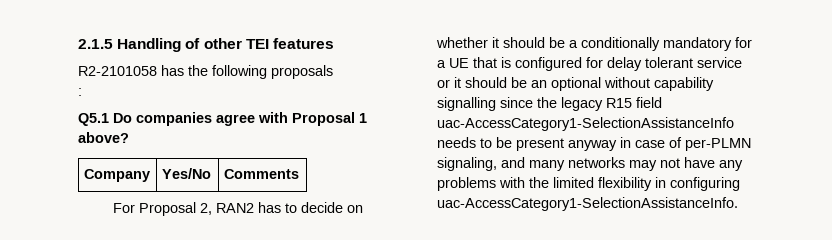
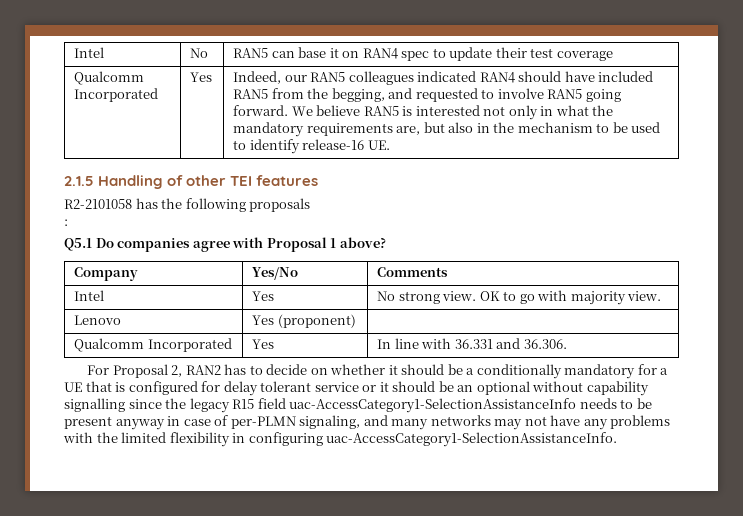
+ Intel | No | RAN5 can base it on RAN4 spec to update their test coverage
+ Qualcomm Incorporated | Yes | Indeed, our RAN5 colleagues indicated RAN4 should have included RAN5 from the begging, and requested to involve RAN5 going forward. We believe RAN5 is interested not only in what the mandatory requirements are, but also in the mechanism to be used to identify release-16 UE.
+ Intel | Yes | No strong view. OK to go with majority view.
+ Lenovo | Yes (proponent) |
+ Qualcomm Incorporated | Yes | In line with 36.331 and 36.306.

